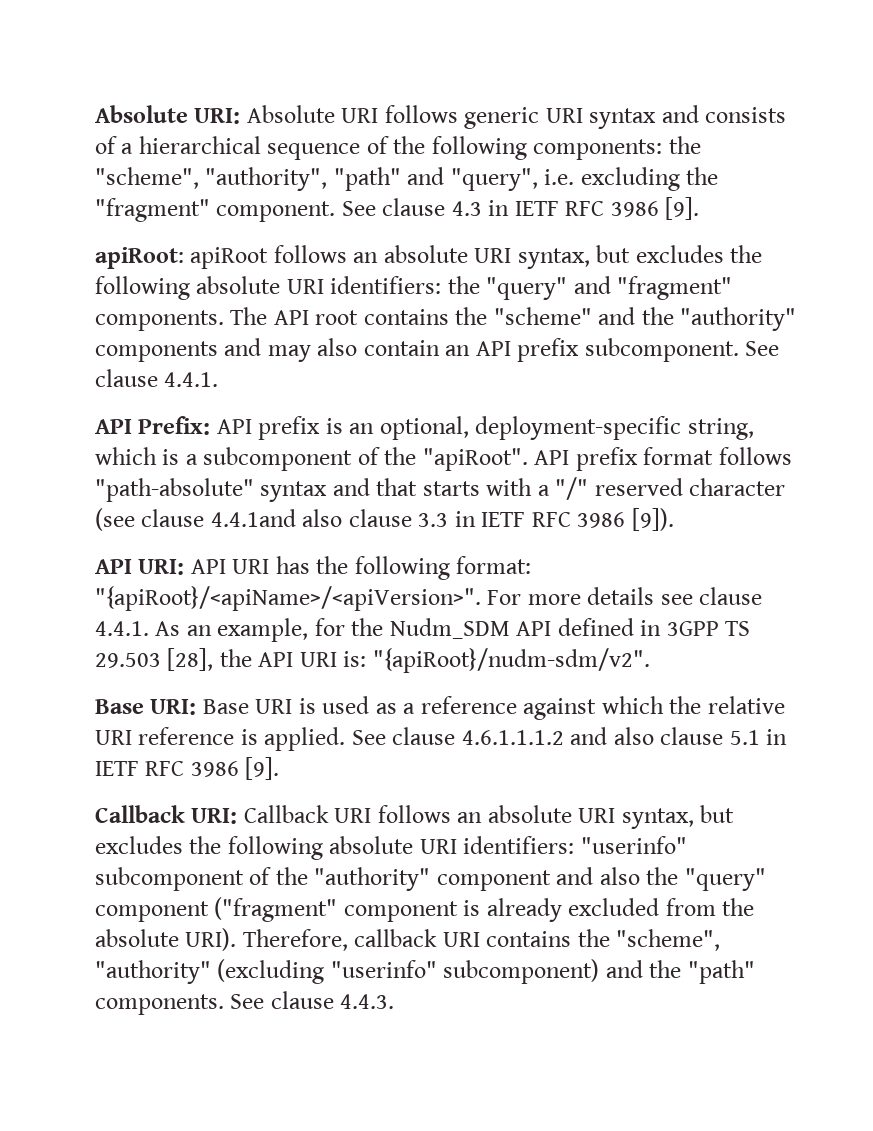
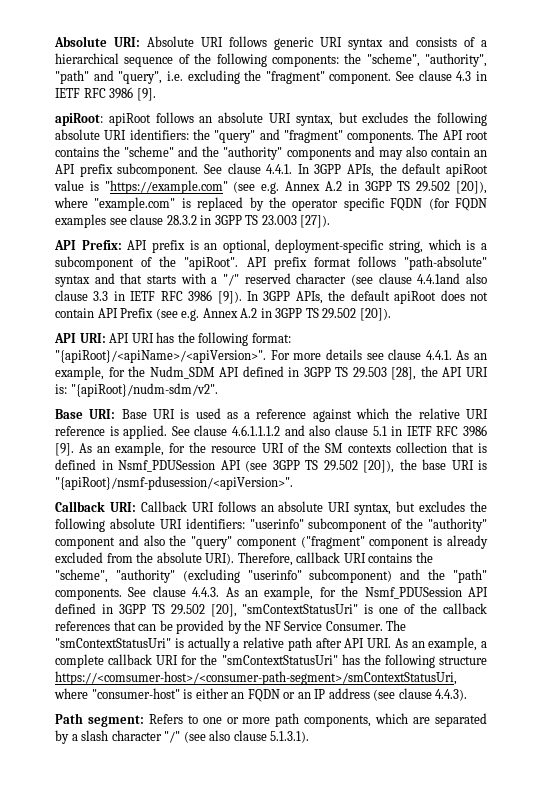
- See clause 4.4.1.
+ See clause 4.4.1. In 3GPP APIs, the default apiRoot value is "https://example.com" (see e.g. Annex A.2 in 3GPP TS 29.502 [20]), where "example.com" is replaced by the operator specific FQDN (for FQDN examples see clause 28.3.2 in 3GPP TS 23.003 [27]).
+ In 3GPP APIs, the default apiRoot does not contain API Prefix (see e.g. Annex A.2 in 3GPP TS 29.502 [20]).
+ As an example, for the resource URI of the SM contexts collection that is defined in Nsmf_PDUSession API (see 3GPP TS 29.502 [20]), the base URI is "{apiRoot}/nsmf-pdusession/<apiVersion>".
- See clause 4.4.3.
+ See clause 4.4.3. As an example, for the Nsmf_PDUSession API defined in 3GPP TS 29.502 [20], "smContextStatusUri" is one of the callback references that can be provided by the NF Service Consumer. The "smContextStatusUri" is actually a relative path after API URI. As an example, a complete callback URI for the "smContextStatusUri" has the following structure https://<comsumer-host>/<consumer-path-segment>/smContextStatusUri, where "consumer-host" is either an FQDN or an IP address (see clause 4.4.3).
+ Path segment: Refers to one or more path components, which are separated by a slash character "/" (see also clause 5.1.3.1).

